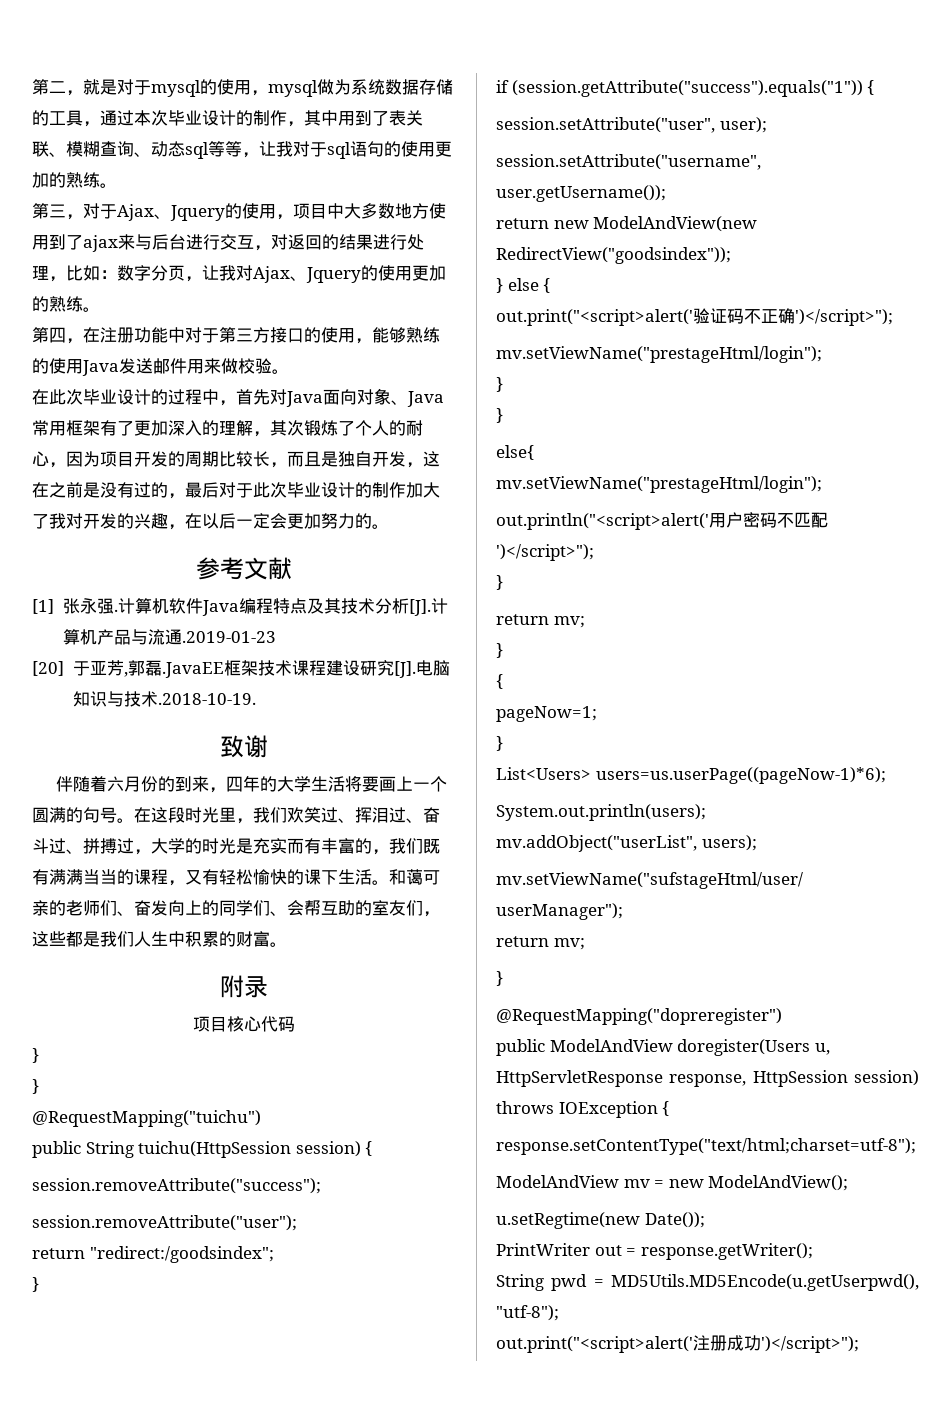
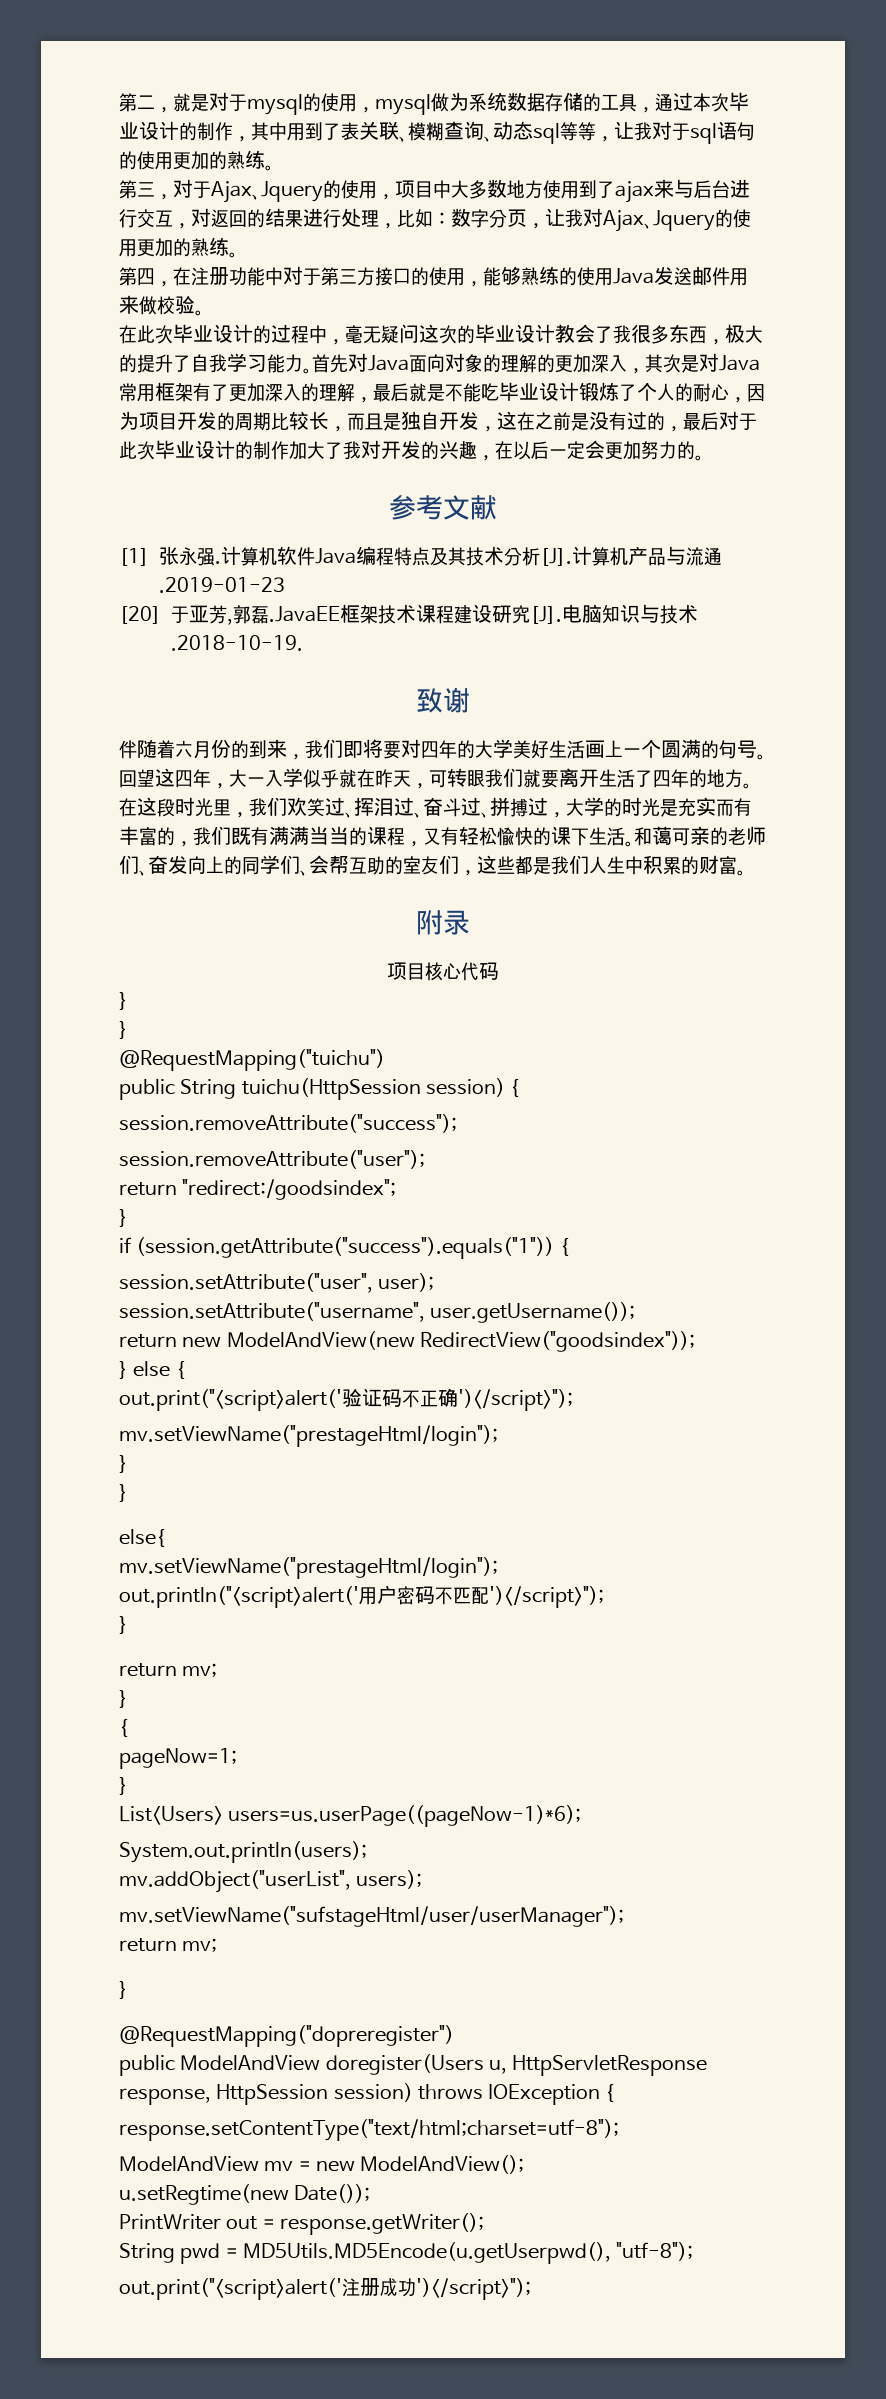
- 在此次毕业设计的过程中，首先对Java面向对象、Java常用框架有了更加深入的理解，其次锻炼了个人的耐心，因为项目开发的周期比较长，而且是独自开发，这在之前是没有过的，最后对于此次毕业设计的制作加大了我对开发的兴趣，在以后一定会更加努力的。
+ 在此次毕业设计的过程中，毫无疑问这次的毕业设计教会了我很多东西，极大的提升了自我学习能力。首先对Java面向对象的理解的更加深入，其次是对Java常用框架有了更加深入的理解，最后就是不能吃毕业设计锻炼了个人的耐心，因为项目开发的周期比较长，而且是独自开发，这在之前是没有过的，最后对于此次毕业设计的制作加大了我对开发的兴趣，在以后一定会更加努力的。
- 伴随着六月份的到来，四年的大学生活将要画上一个圆满的句号。
+ 伴随着六月份的到来，我们即将要对四年的大学美好生活画上一个圆满的句号。
+ 回望这四年，大一入学似乎就在昨天，可转眼我们就要离开生活了四年的地方。

